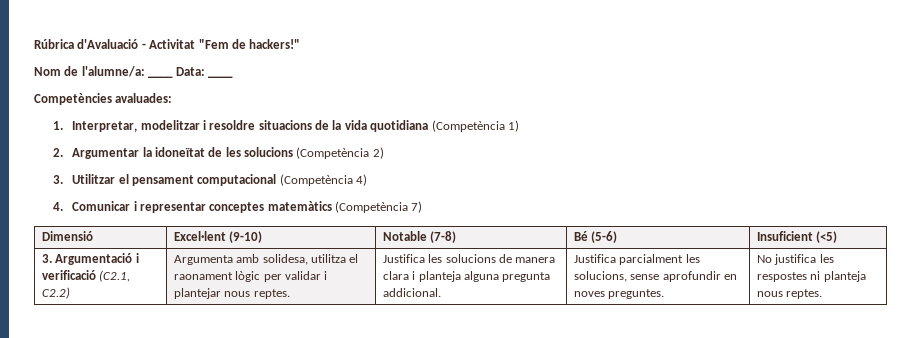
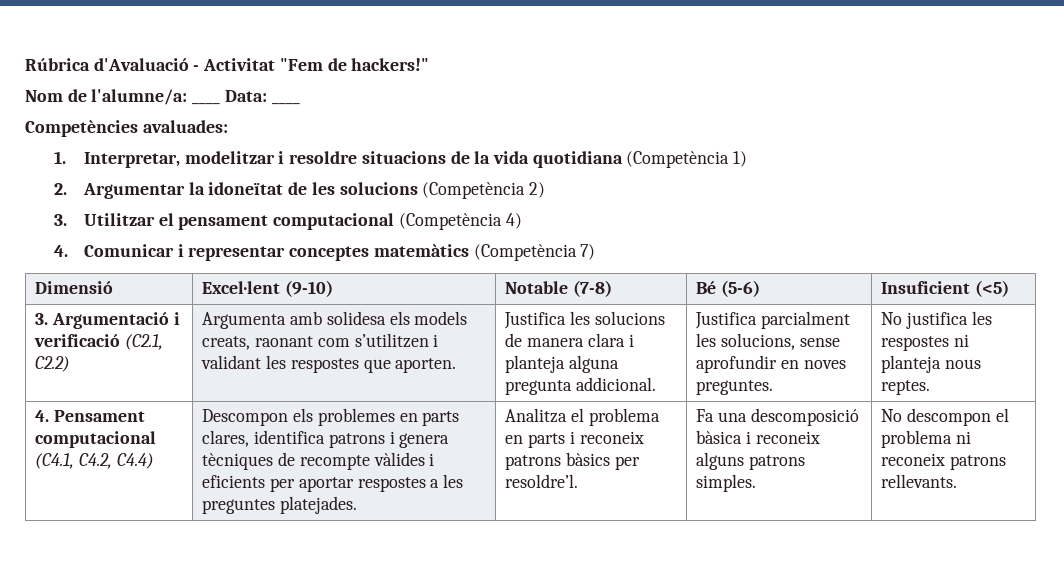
- Argumenta amb solidesa, utilitza el raonament lògic per validar i plantejar nous reptes.
+ Argumenta amb solidesa els models creats, raonant com s’utilitzen i validant les respostes que aporten.
+ 4. Pensament computacional (C4.1, C4.2, C4.4) | Descompon els problemes en parts clares, identifica patrons i genera tècniques de recompte vàlides i eficients per aportar respostes a les preguntes platejades. | Analitza el problema en parts i reconeix patrons bàsics per resoldre’l. | Fa una descomposició bàsica i reconeix alguns patrons simples. | No descompon el problema ni reconeix patrons rellevants.

